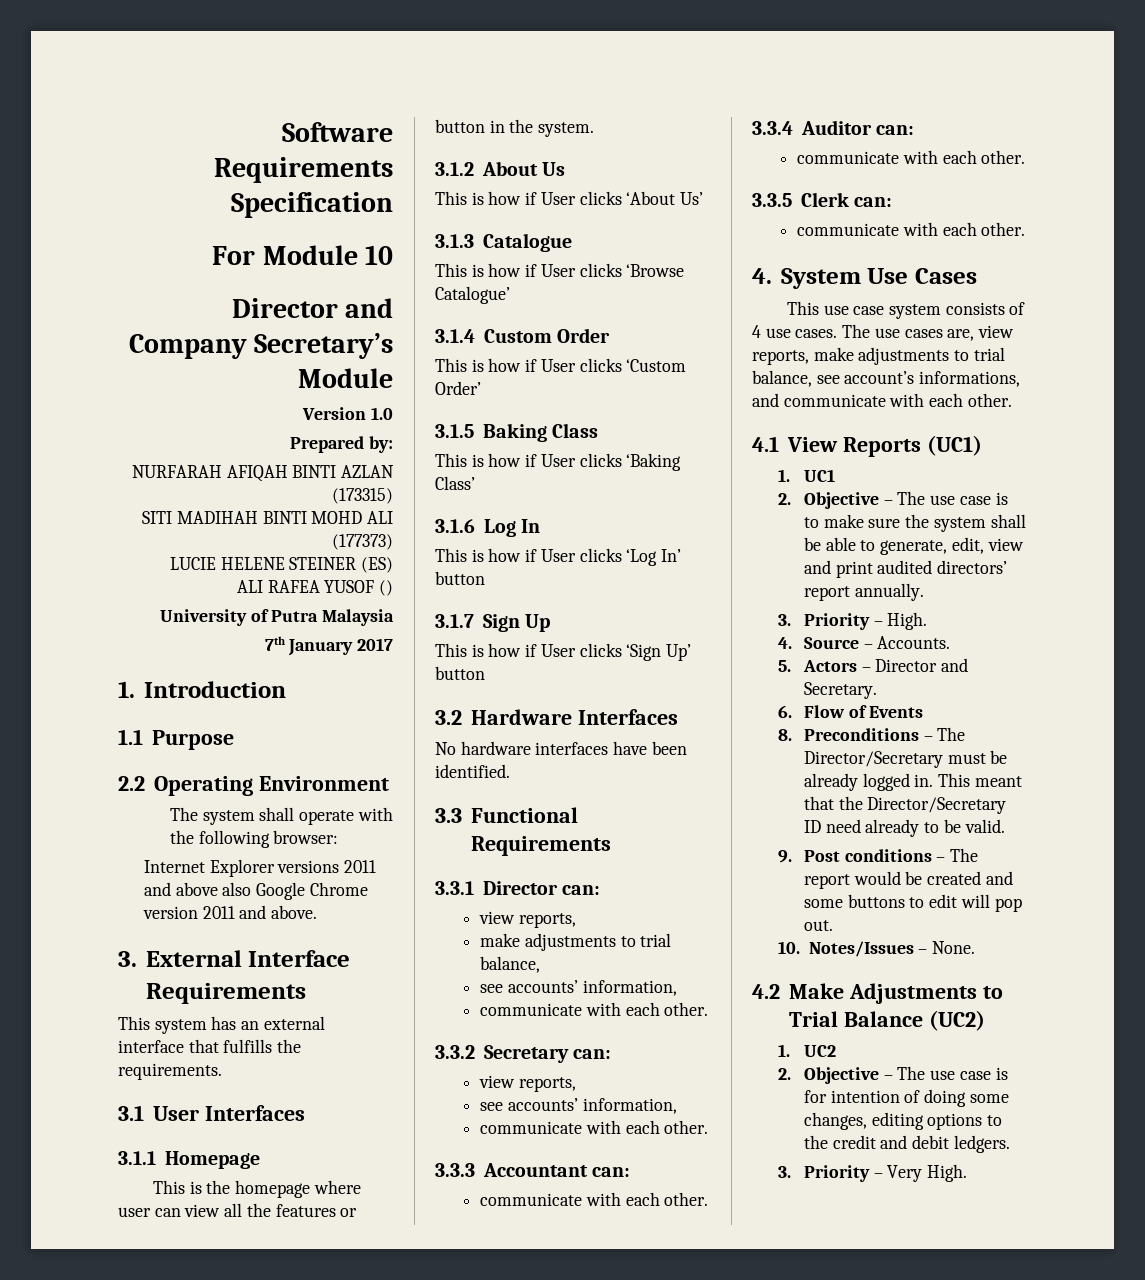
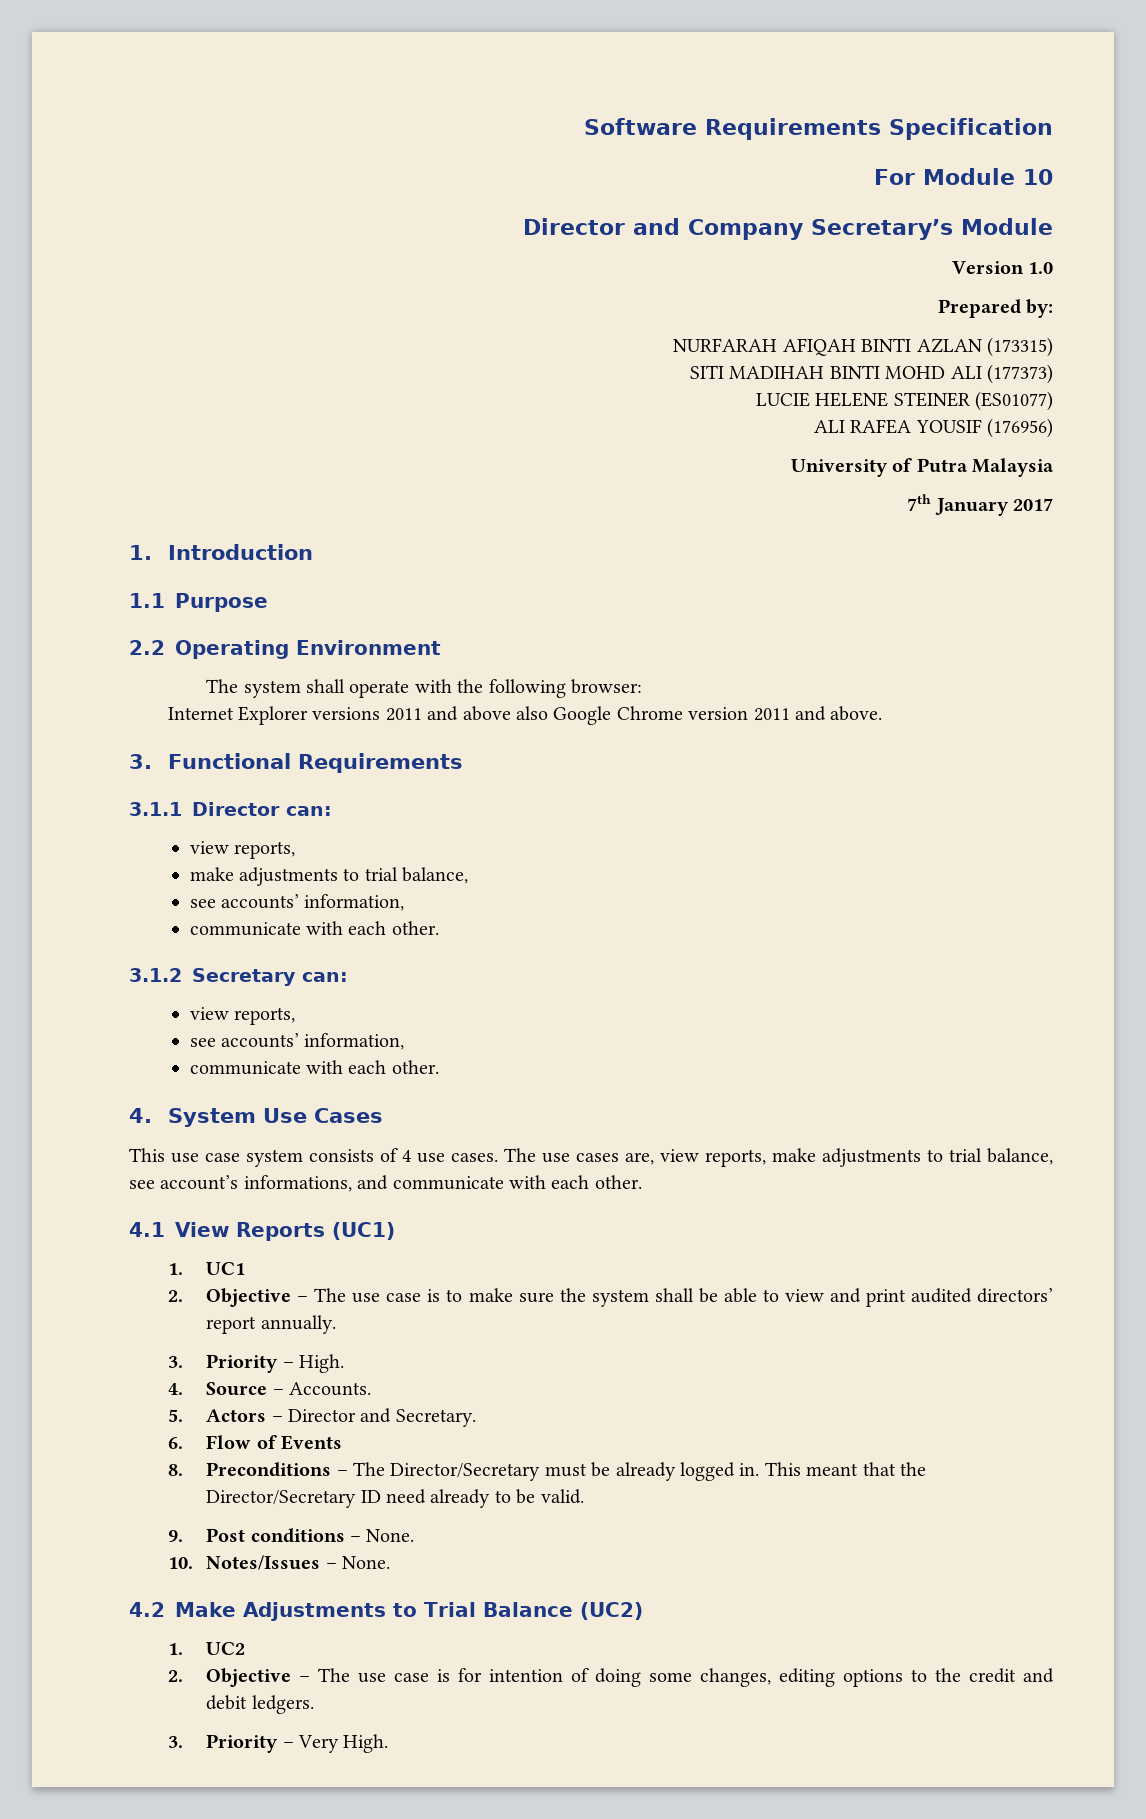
- LUCIE HELENE STEINER (ES)
+ LUCIE HELENE STEINER (ES01077)
- ALI RAFEA YUSOF ()
+ ALI RAFEA YOUSIF (176956)
- 3. External Interface Requirements
- This system has an external interface that fulfills the requirements.
- 3.1 User Interfaces
- 3.1.1 Homepage
- This is the homepage where user can view all the features or button in the system.
- 3.1.2 About Us
- This is how if User clicks ‘About Us’
- 3.1.3 Catalogue
- This is how if User clicks ‘Browse Catalogue’
- 3.1.4 Custom Order
- This is how if User clicks ‘Custom Order’
- 3.1.5 Baking Class
- This is how if User clicks ‘Baking Class’
- 3.1.6 Log In
- This is how if User clicks ‘Log In’ button
- 3.1.7 Sign Up
- This is how if User clicks ‘Sign Up’ button
- 3.2 Hardware Interfaces
- No hardware interfaces have been identified.
- 3.3 Functional Requirements
+ 3. Functional Requirements
- 3.3.1 Director can:
+ 3.1.1 Director can:
- 3.3.2 Secretary can:
+ 3.1.2 Secretary can:
- 3.3.3 Accountant can:
- communicate with each other.
- 3.3.4 Auditor can:
- communicate with each other.
- 3.3.5 Clerk can:
- communicate with each other.
- 2. Objective – The use case is to make sure the system shall be able to generate, edit, view and print audited directors’ report annually.
+ 2. Objective – The use case is to make sure the system shall be able to view and print audited directors’ report annually.
- 9. Post conditions – The report would be created and some buttons to edit will pop out.
+ 9. Post conditions – None.

